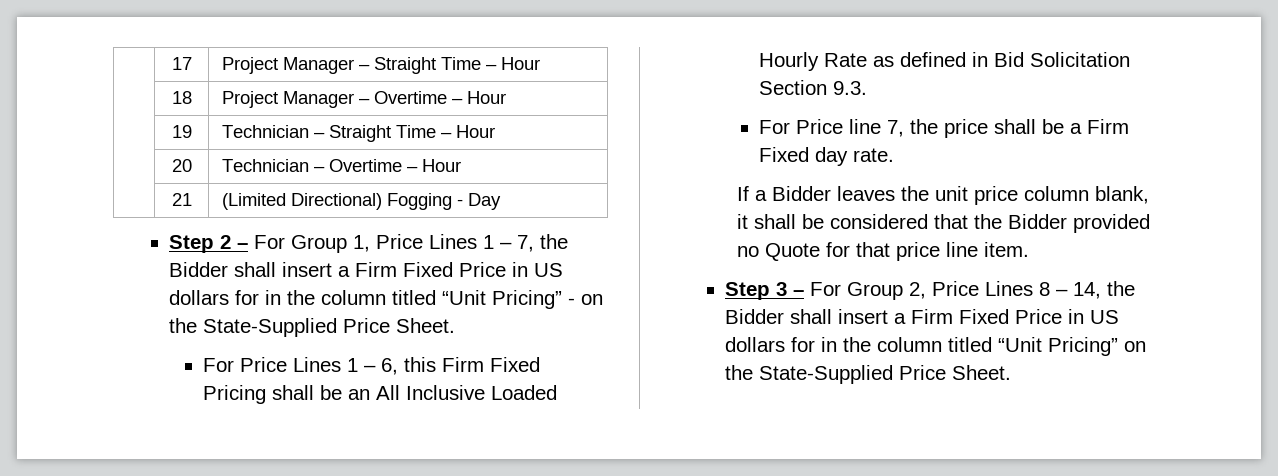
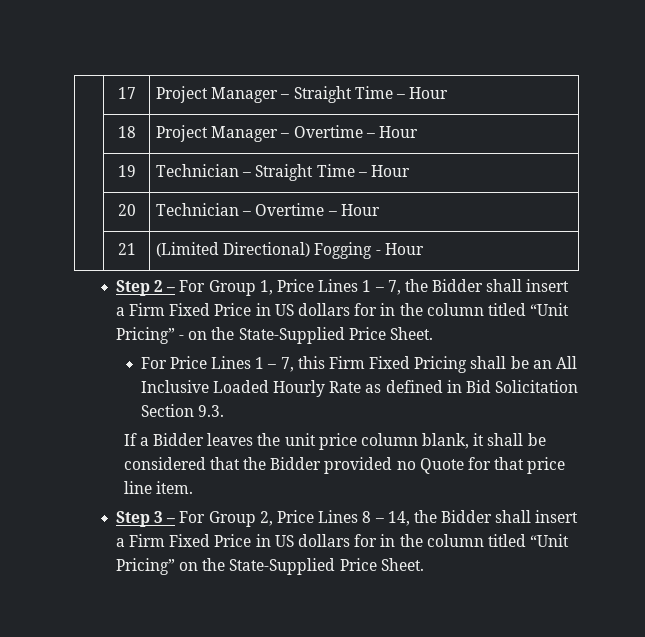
- | 21 | (Limited Directional) Fogging - Day
+ | 21 | (Limited Directional) Fogging - Hour
- For Price Lines 1 – 6, this Firm Fixed Pricing shall be an All Inclusive Loaded Hourly Rate as defined in Bid Solicitation Section 9.3.
+ For Price Lines 1 – 7, this Firm Fixed Pricing shall be an All Inclusive Loaded Hourly Rate as defined in Bid Solicitation Section 9.3.
- For Price line 7, the price shall be a Firm Fixed day rate.

